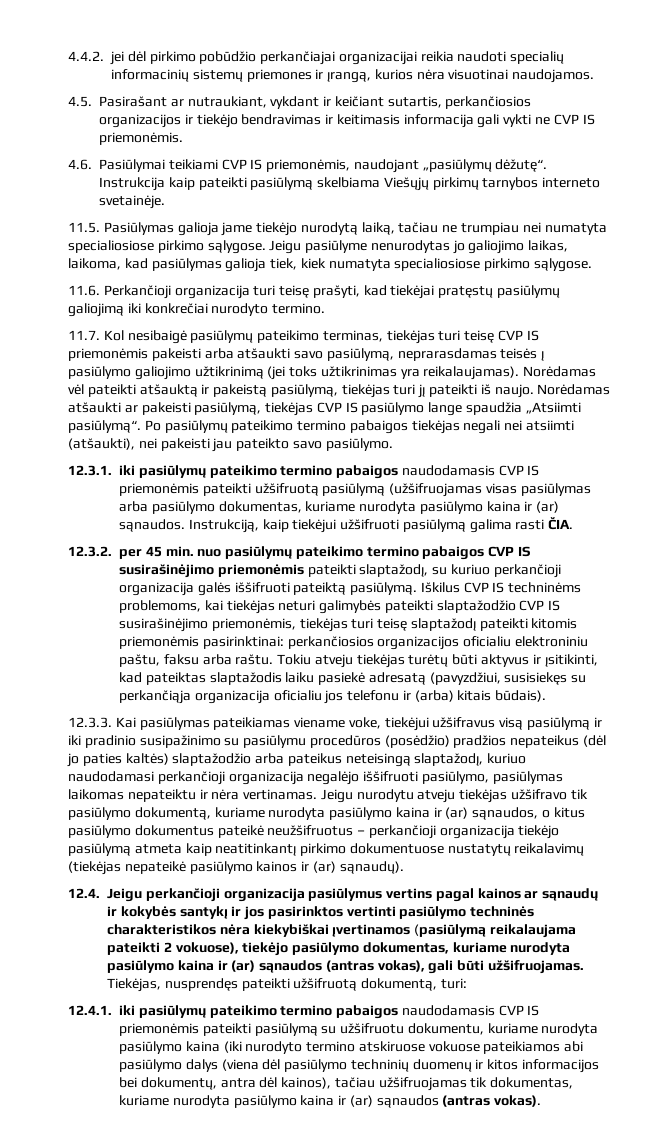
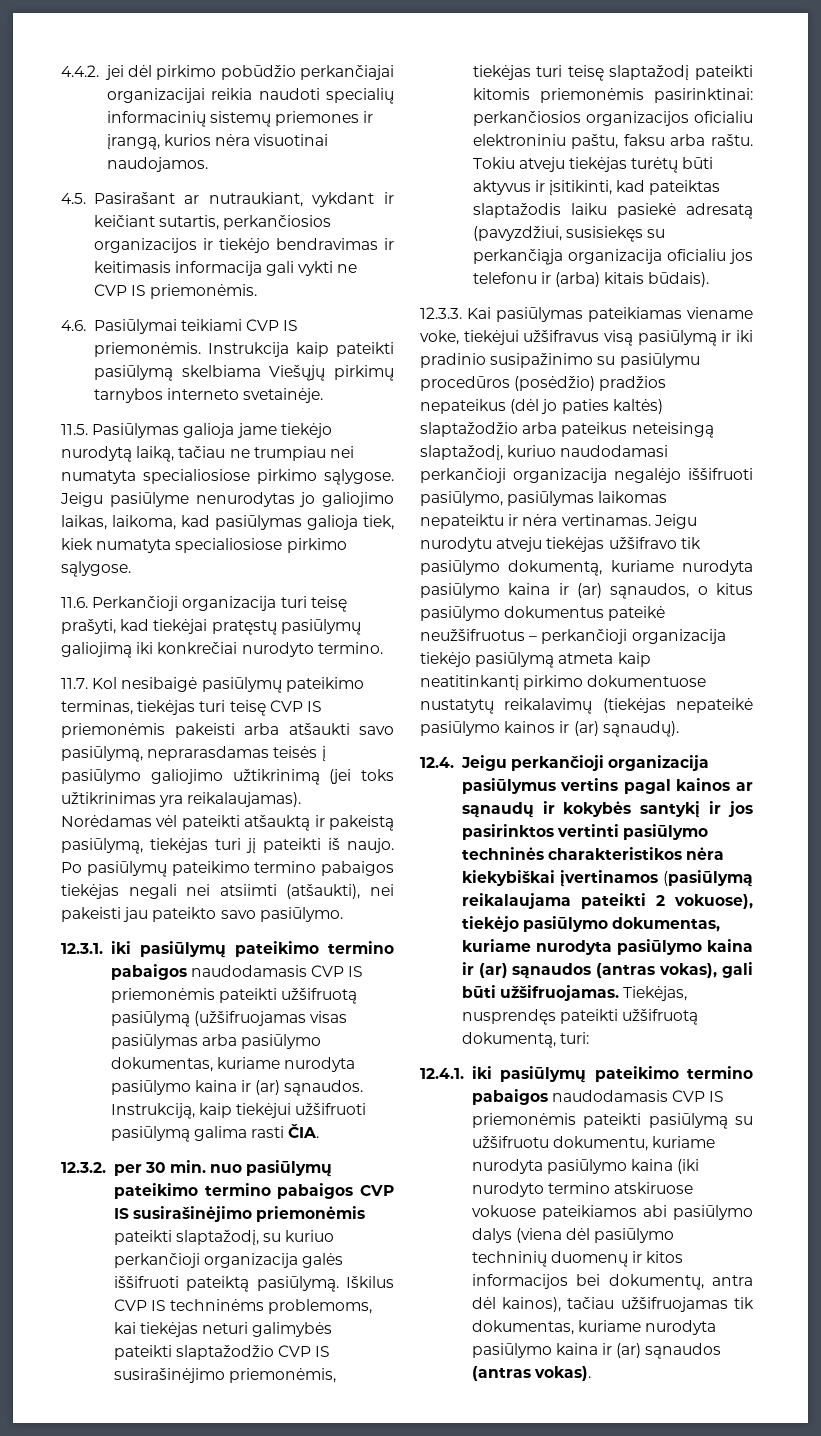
- 4.6. Pasiūlymai teikiami CVP IS priemonėmis, naudojant „pasiūlymų dėžutę“.
+ 4.6. Pasiūlymai teikiami CVP IS priemonėmis.
- Norėdamas atšaukti ar pakeisti pasiūlymą, tiekėjas CVP IS pasiūlymo lange spaudžia „Atsiimti pasiūlymą“.
- 12.3.2. per 45 min. nuo pasiūlymų pateikimo termino pabaigos CVP IS susirašinėjimo priemonėmis pateikti slaptažodį, su kuriuo perkančioji organizacija galės iššifruoti pateiktą pasiūlymą.
+ 12.3.2. per 30 min. nuo pasiūlymų pateikimo termino pabaigos CVP IS susirašinėjimo priemonėmis pateikti slaptažodį, su kuriuo perkančioji organizacija galės iššifruoti pateiktą pasiūlymą.

